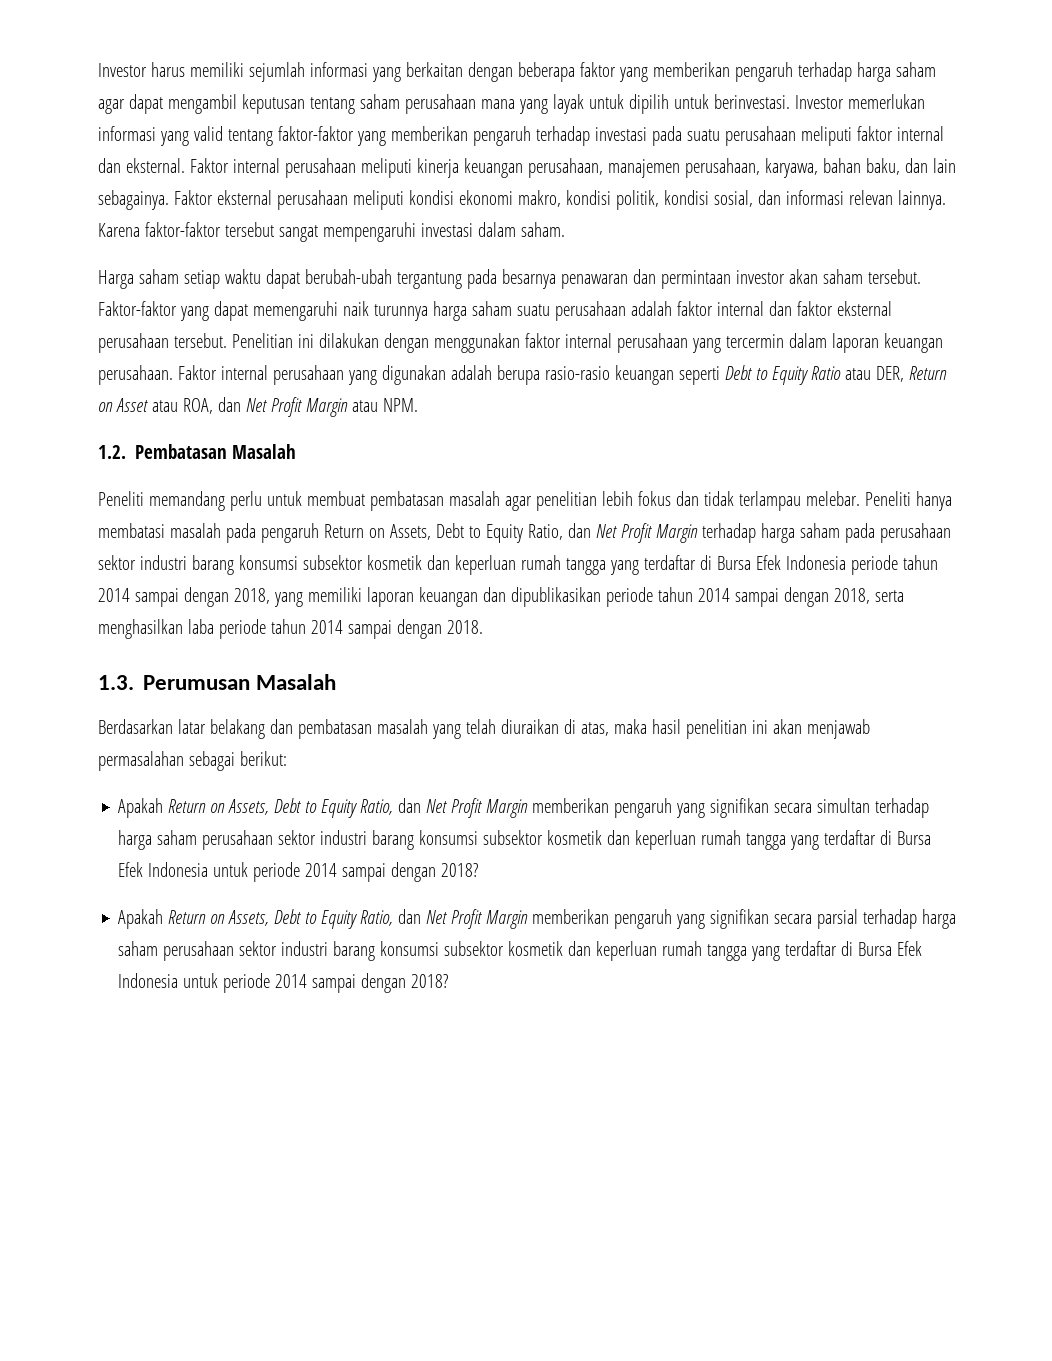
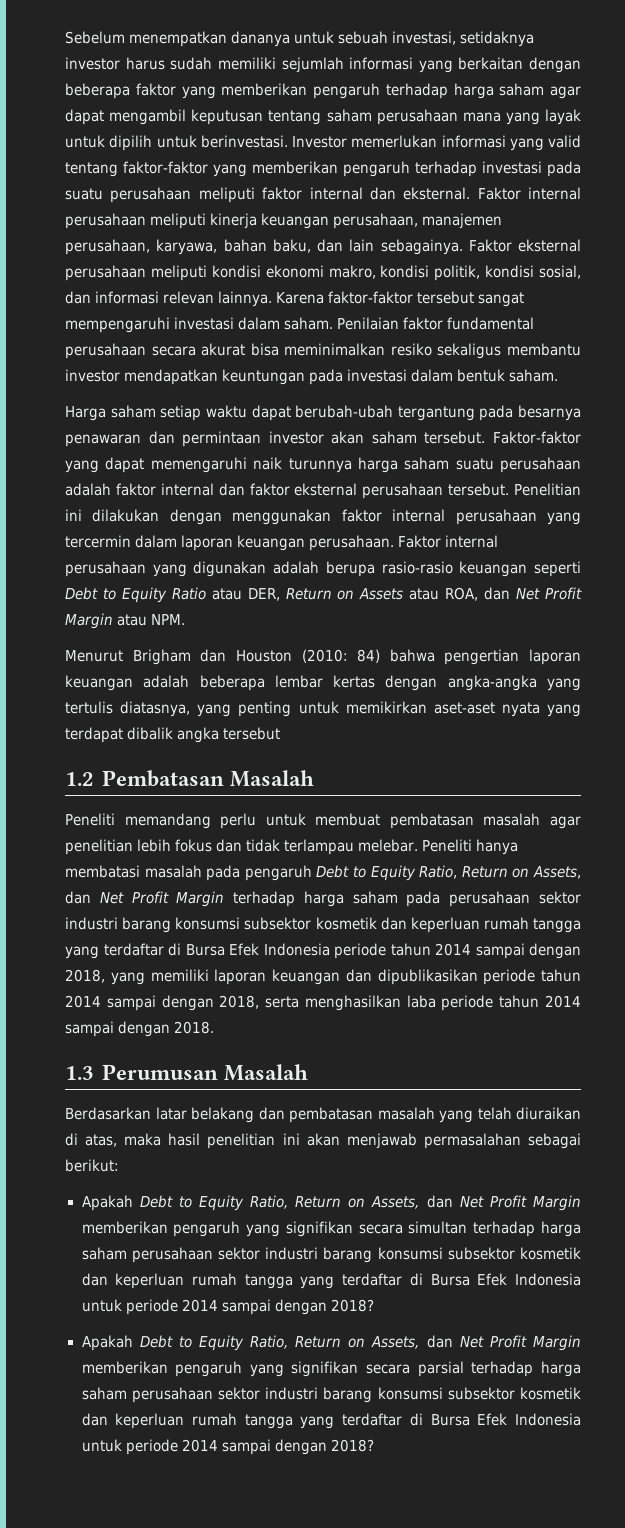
- Investor harus memiliki sejumlah informasi yang berkaitan dengan beberapa faktor yang memberikan pengaruh terhadap harga saham agar dapat mengambil keputusan tentang saham perusahaan mana yang layak untuk dipilih untuk berinvestasi.
+ Sebelum menempatkan dananya untuk sebuah investasi, setidaknya investor harus sudah memiliki sejumlah informasi yang berkaitan dengan beberapa faktor yang memberikan pengaruh terhadap harga saham agar dapat mengambil keputusan tentang saham perusahaan mana yang layak untuk dipilih untuk berinvestasi.
+ Penilaian faktor fundamental perusahaan secara akurat bisa meminimalkan resiko sekaligus membantu investor mendapatkan keuntungan pada investasi dalam bentuk saham.
- Faktor internal perusahaan yang digunakan adalah berupa rasio-rasio keuangan seperti Debt to Equity Ratio atau DER, Return on Asset atau ROA, dan Net Profit Margin atau NPM.
+ Faktor internal perusahaan yang digunakan adalah berupa rasio-rasio keuangan seperti Debt to Equity Ratio atau DER, Return on Assets atau ROA, dan Net Profit Margin atau NPM.
- 1.2. Pembatasan Masalah
+ Menurut Brigham dan Houston (2010: 84) bahwa pengertian laporan keuangan adalah beberapa lembar kertas dengan angka-angka yang tertulis diatasnya, yang penting untuk memikirkan aset-aset nyata yang terdapat dibalik angka tersebut
+ 1.2 Pembatasan Masalah
- Peneliti hanya membatasi masalah pada pengaruh Return on Assets, Debt to Equity Ratio, dan Net Profit Margin terhadap harga saham pada perusahaan sektor industri barang konsumsi subsektor kosmetik dan keperluan rumah tangga yang terdaftar di Bursa Efek Indonesia periode tahun 2014 sampai dengan 2018, yang memiliki laporan keuangan dan dipublikasikan periode tahun 2014 sampai dengan 2018, serta menghasilkan laba periode tahun 2014 sampai dengan 2018.
+ Peneliti hanya membatasi masalah pada pengaruh Debt to Equity Ratio, Return on Assets, dan Net Profit Margin terhadap harga saham pada perusahaan sektor industri barang konsumsi subsektor kosmetik dan keperluan rumah tangga yang terdaftar di Bursa Efek Indonesia periode tahun 2014 sampai dengan 2018, yang memiliki laporan keuangan dan dipublikasikan periode tahun 2014 sampai dengan 2018, serta menghasilkan laba periode tahun 2014 sampai dengan 2018.
- 1.3. Perumusan Masalah
+ 1.3 Perumusan Masalah
- Apakah Return on Assets, Debt to Equity Ratio, dan Net Profit Margin memberikan pengaruh yang signifikan secara simultan terhadap harga saham perusahaan sektor industri barang konsumsi subsektor kosmetik dan keperluan rumah tangga yang terdaftar di Bursa Efek Indonesia untuk periode 2014 sampai dengan 2018?
+ Apakah Debt to Equity Ratio, Return on Assets, dan Net Profit Margin memberikan pengaruh yang signifikan secara simultan terhadap harga saham perusahaan sektor industri barang konsumsi subsektor kosmetik dan keperluan rumah tangga yang terdaftar di Bursa Efek Indonesia untuk periode 2014 sampai dengan 2018?
- Apakah Return on Assets, Debt to Equity Ratio, dan Net Profit Margin memberikan pengaruh yang signifikan secara parsial terhadap harga saham perusahaan sektor industri barang konsumsi subsektor kosmetik dan keperluan rumah tangga yang terdaftar di Bursa Efek Indonesia untuk periode 2014 sampai dengan 2018?
+ Apakah Debt to Equity Ratio, Return on Assets, dan Net Profit Margin memberikan pengaruh yang signifikan secara parsial terhadap harga saham perusahaan sektor industri barang konsumsi subsektor kosmetik dan keperluan rumah tangga yang terdaftar di Bursa Efek Indonesia untuk periode 2014 sampai dengan 2018?

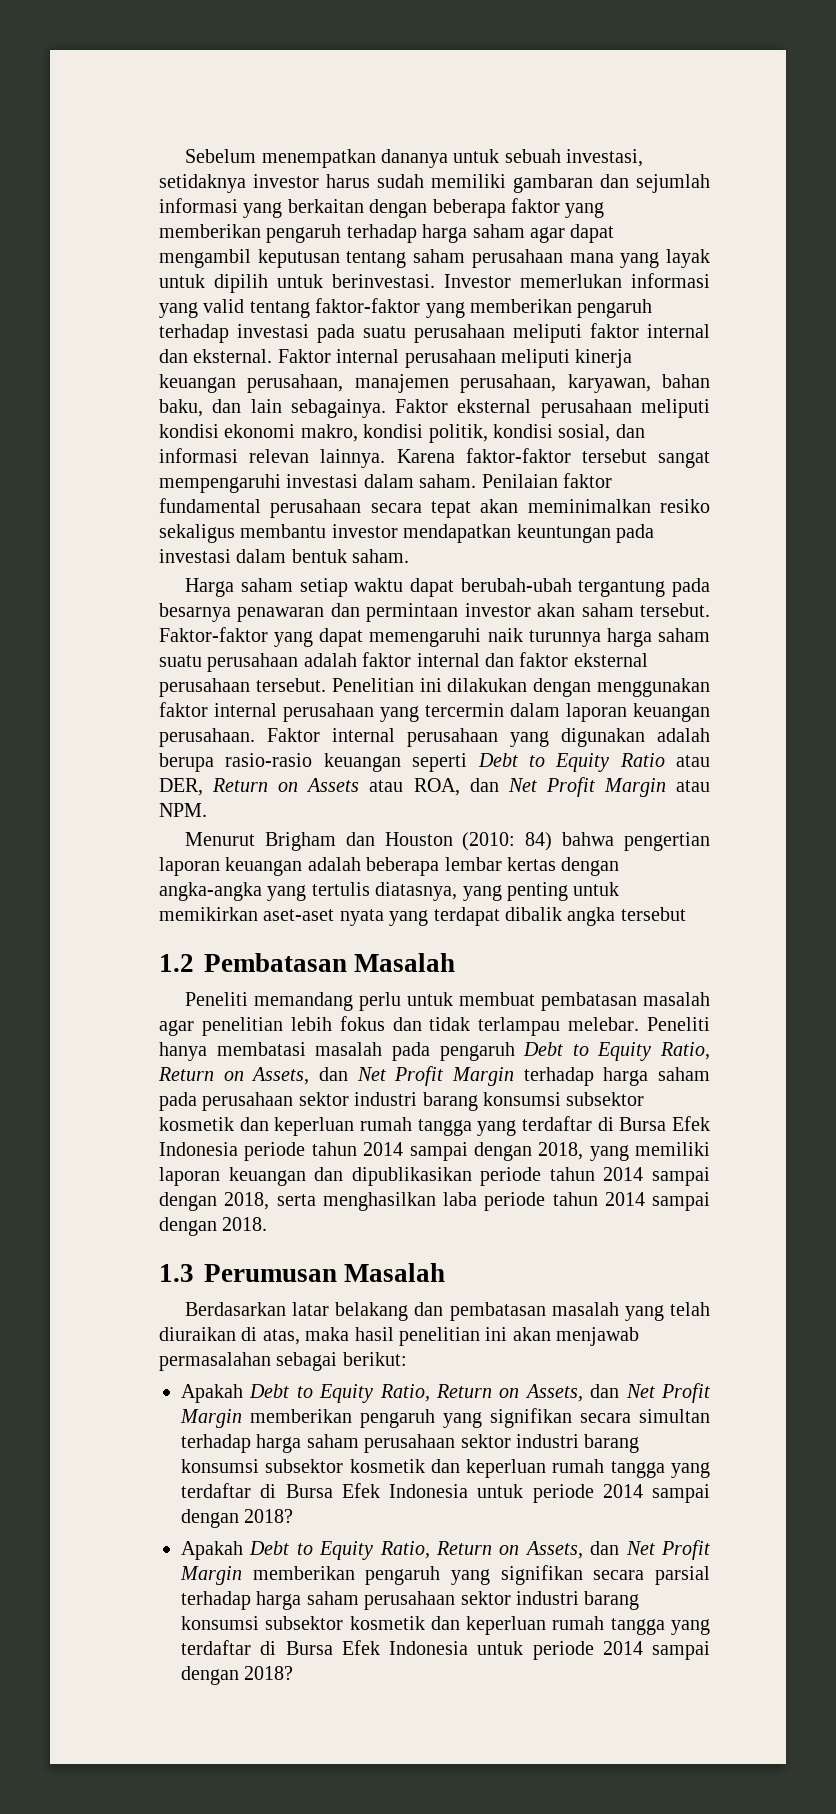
- Sebelum menempatkan dananya untuk sebuah investasi, setidaknya investor harus sudah memiliki sejumlah informasi yang berkaitan dengan beberapa faktor yang memberikan pengaruh terhadap harga saham agar dapat mengambil keputusan tentang saham perusahaan mana yang layak untuk dipilih untuk berinvestasi.
+ Sebelum menempatkan dananya untuk sebuah investasi, setidaknya investor harus sudah memiliki gambaran dan sejumlah informasi yang berkaitan dengan beberapa faktor yang memberikan pengaruh terhadap harga saham agar dapat mengambil keputusan tentang saham perusahaan mana yang layak untuk dipilih untuk berinvestasi.
- Faktor internal perusahaan meliputi kinerja keuangan perusahaan, manajemen perusahaan, karyawa, bahan baku, dan lain sebagainya.
+ Faktor internal perusahaan meliputi kinerja keuangan perusahaan, manajemen perusahaan, karyawan, bahan baku, dan lain sebagainya.
- Penilaian faktor fundamental perusahaan secara akurat bisa meminimalkan resiko sekaligus membantu investor mendapatkan keuntungan pada investasi dalam bentuk saham.
+ Penilaian faktor fundamental perusahaan secara tepat akan meminimalkan resiko sekaligus membantu investor mendapatkan keuntungan pada investasi dalam bentuk saham.

